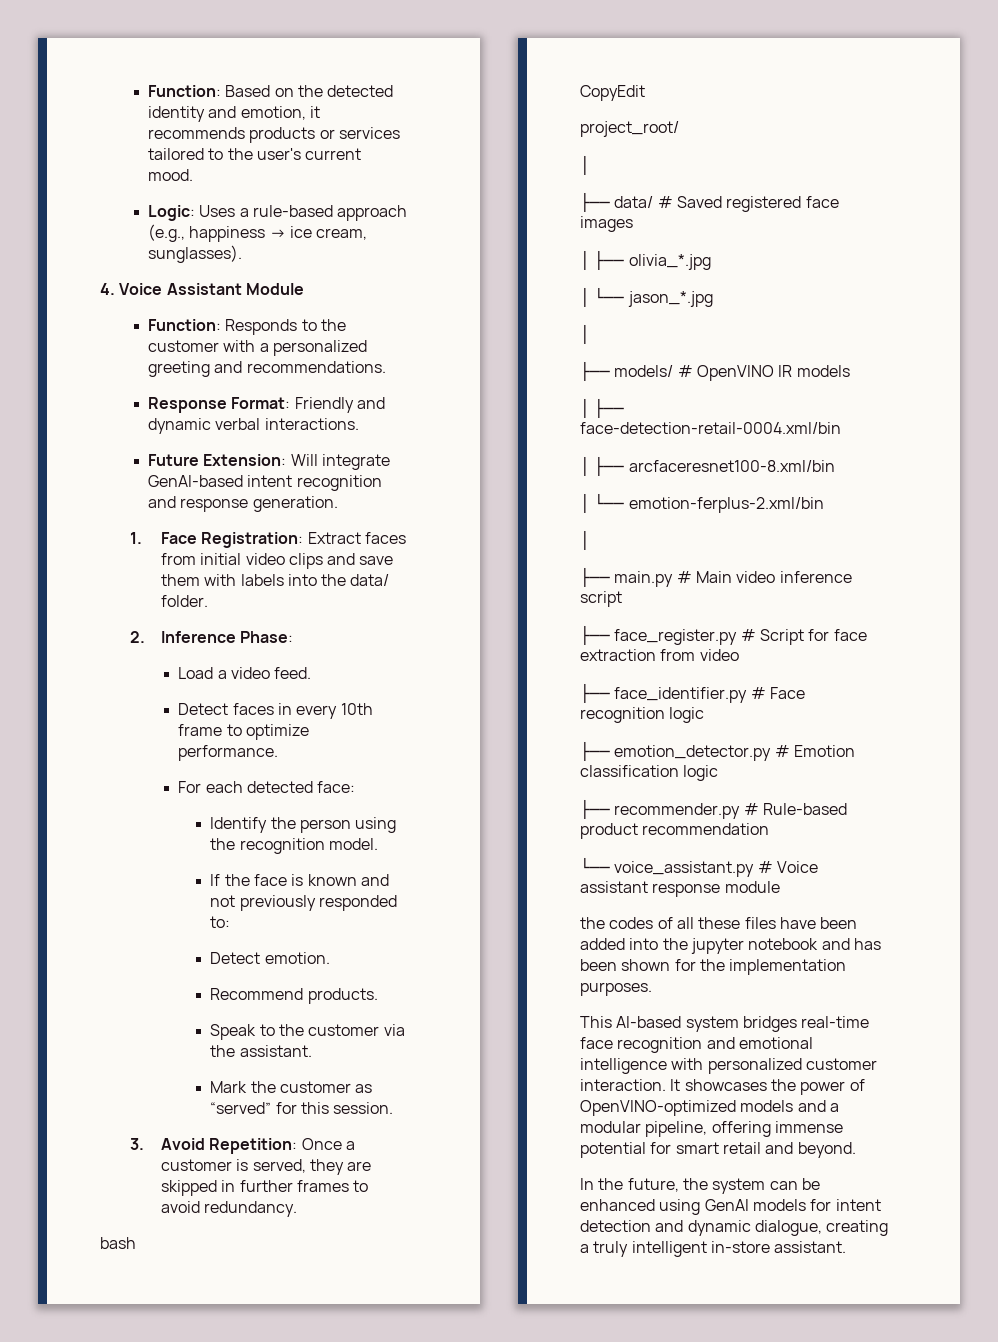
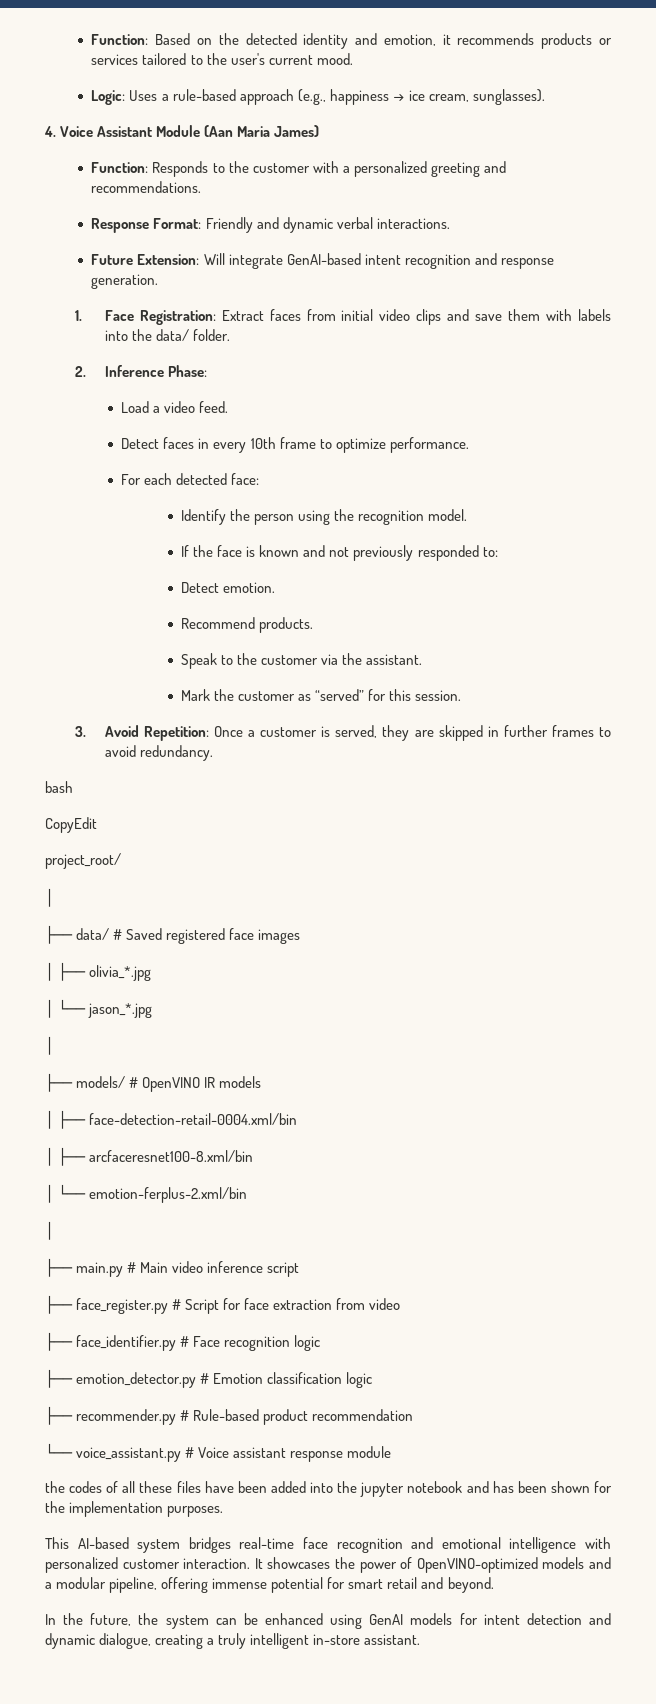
- 4. Voice Assistant Module
+ 4. Voice Assistant Module (Aan Maria James)

